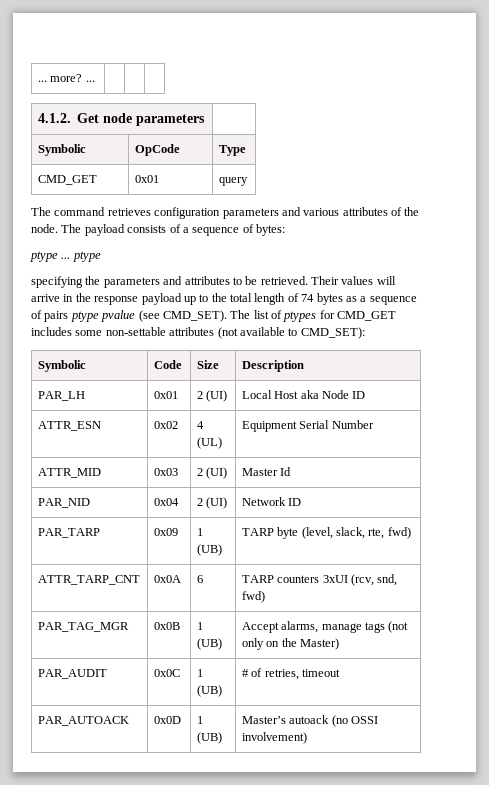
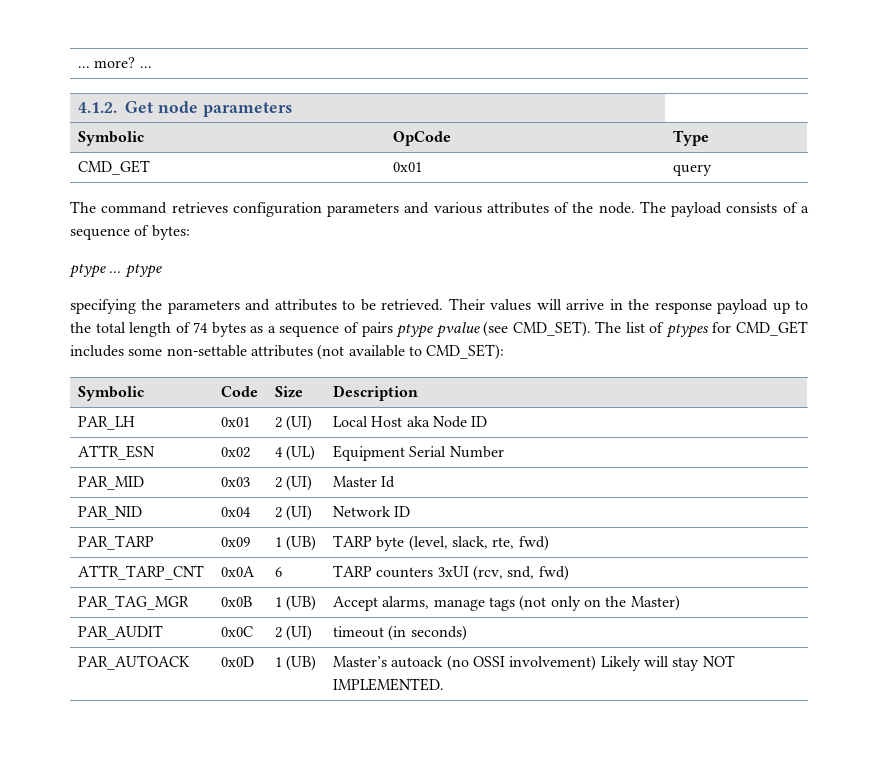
- ATTR_MID | 0x03 | 2 (UI) | Master Id
+ PAR_MID | 0x03 | 2 (UI) | Master Id
- PAR_AUDIT | 0x0C | 1 (UB) | # of retries, timeout
+ PAR_AUDIT | 0x0C | 2 (UI) | timeout (in seconds)
- PAR_AUTOACK | 0x0D | 1 (UB) | Master’s autoack (no OSSI involvement)
+ PAR_AUTOACK | 0x0D | 1 (UB) | Master’s autoack (no OSSI involvement) Likely will stay NOT IMPLEMENTED.

